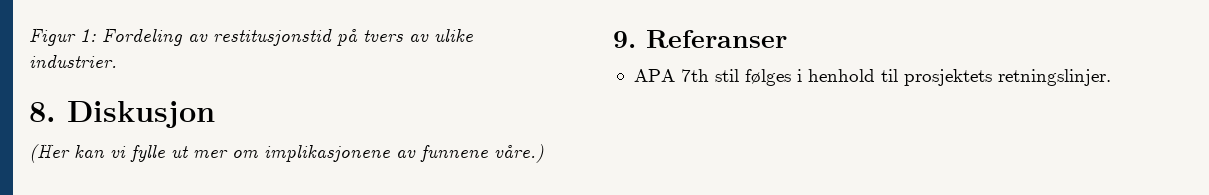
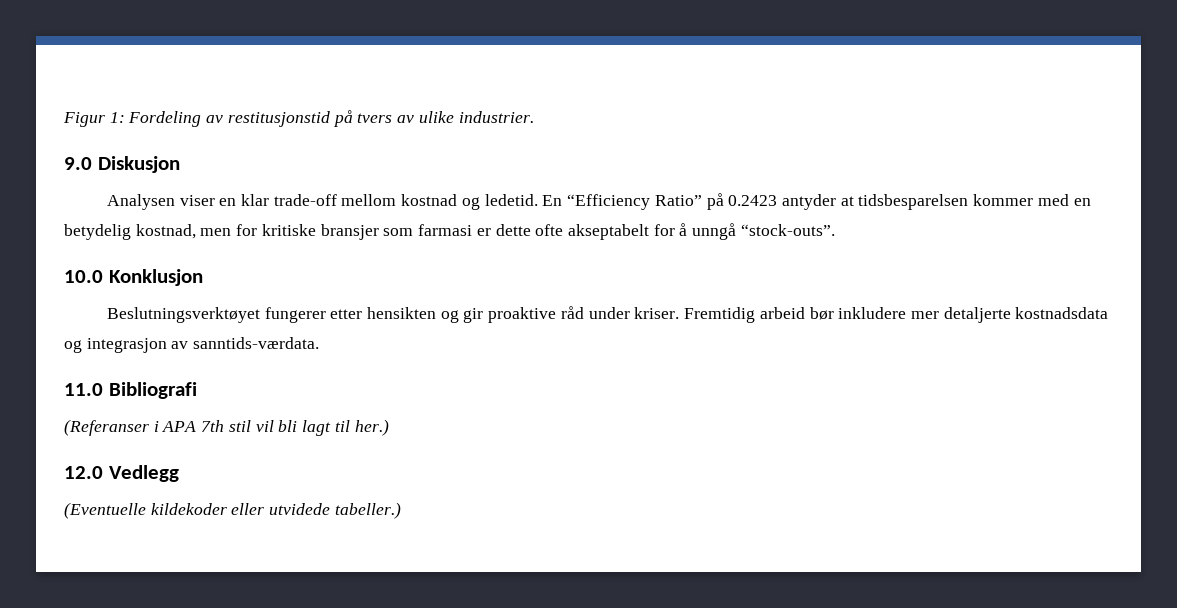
- 8. Diskusjon
+ 9.0 Diskusjon
- (Her kan vi fylle ut mer om implikasjonene av funnene våre.)
- 9. Referanser
- APA 7th stil følges i henhold til prosjektets retningslinjer.
+ Analysen viser en klar trade-off mellom kostnad og ledetid. En “Efficiency Ratio” på 0.2423 antyder at tidsbesparelsen kommer med en betydelig kostnad, men for kritiske bransjer som farmasi er dette ofte akseptabelt for å unngå “stock-outs”.
+ 10.0 Konklusjon
+ Beslutningsverktøyet fungerer etter hensikten og gir proaktive råd under kriser. Fremtidig arbeid bør inkludere mer detaljerte kostnadsdata og integrasjon av sanntids-værdata.
+ 11.0 Bibliografi
+ (Referanser i APA 7th stil vil bli lagt til her.)
+ 12.0 Vedlegg
+ (Eventuelle kildekoder eller utvidede tabeller.)

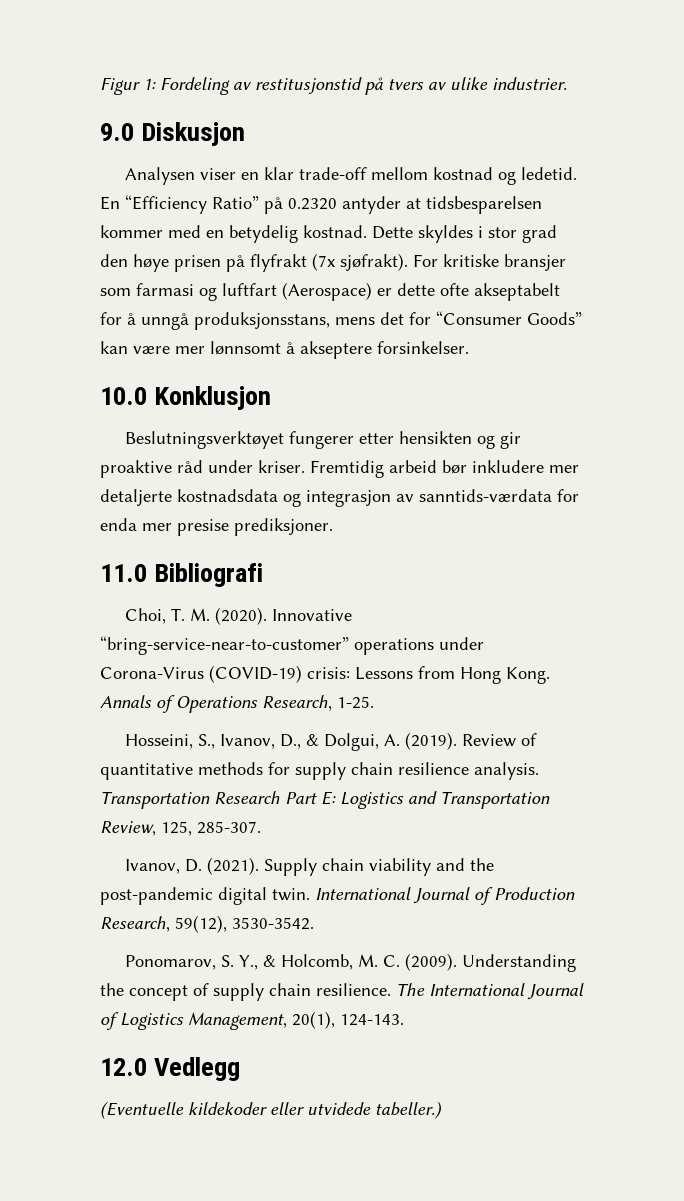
- En “Efficiency Ratio” på 0.2423 antyder at tidsbesparelsen kommer med en betydelig kostnad, men for kritiske bransjer som farmasi er dette ofte akseptabelt for å unngå “stock-outs”.
+ En “Efficiency Ratio” på 0.2320 antyder at tidsbesparelsen kommer med en betydelig kostnad. Dette skyldes i stor grad den høye prisen på flyfrakt (7x sjøfrakt). For kritiske bransjer som farmasi og luftfart (Aerospace) er dette ofte akseptabelt for å unngå produksjonsstans, mens det for “Consumer Goods” kan være mer lønnsomt å akseptere forsinkelser.
- Fremtidig arbeid bør inkludere mer detaljerte kostnadsdata og integrasjon av sanntids-værdata.
+ Fremtidig arbeid bør inkludere mer detaljerte kostnadsdata og integrasjon av sanntids-værdata for enda mer presise prediksjoner.
  11.0 Bibliografi
- (Referanser i APA 7th stil vil bli lagt til her.)
+ Choi, T. M. (2020). Innovative “bring-service-near-to-customer” operations under Corona-Virus (COVID-19) crisis: Lessons from Hong Kong. Annals of Operations Research, 1-25.
+ Hosseini, S., Ivanov, D., & Dolgui, A. (2019). Review of quantitative methods for supply chain resilience analysis. Transportation Research Part E: Logistics and Transportation Review, 125, 285-307.
+ Ivanov, D. (2021). Supply chain viability and the post-pandemic digital twin. International Journal of Production Research, 59(12), 3530-3542.
+ Ponomarov, S. Y., & Holcomb, M. C. (2009). Understanding the concept of supply chain resilience. The International Journal of Logistics Management, 20(1), 124-143.

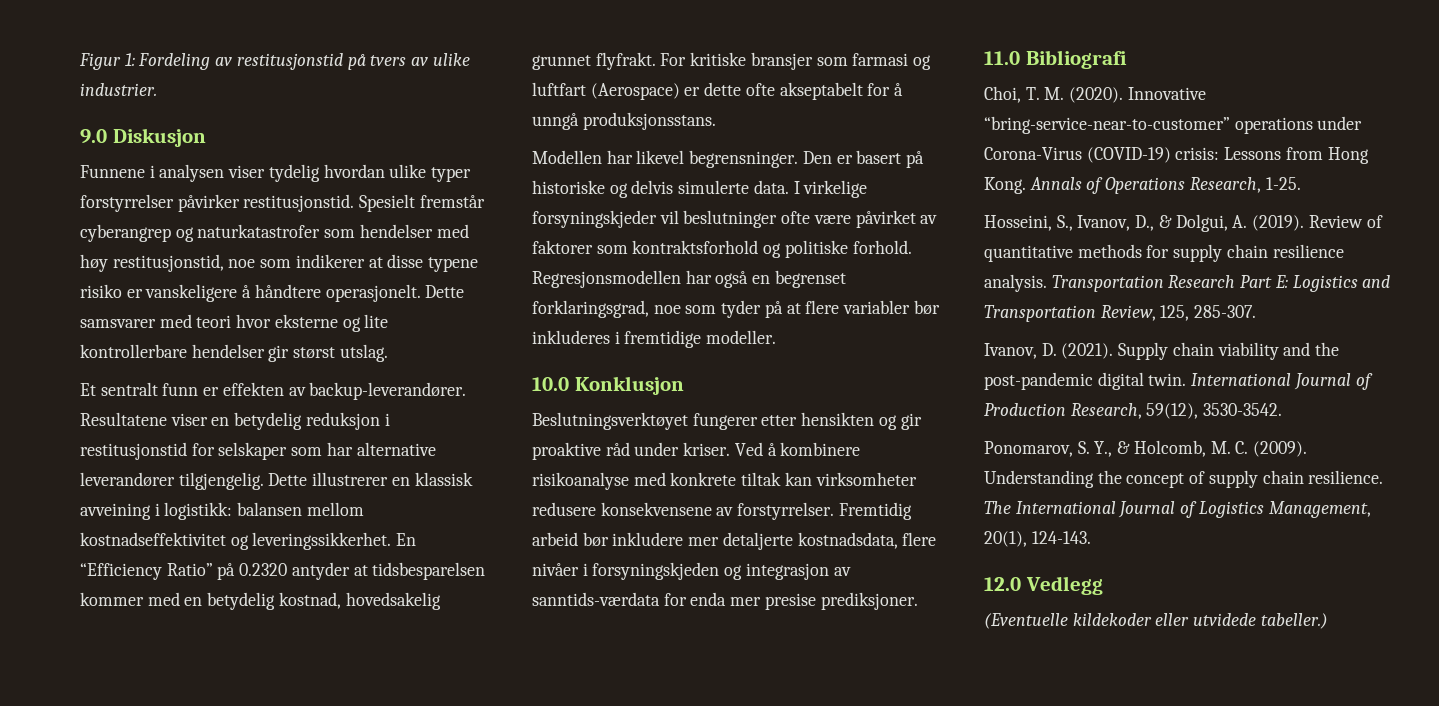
- Analysen viser en klar trade-off mellom kostnad og ledetid.
+ Funnene i analysen viser tydelig hvordan ulike typer forstyrrelser påvirker restitusjonstid. Spesielt fremstår cyberangrep og naturkatastrofer som hendelser med høy restitusjonstid, noe som indikerer at disse typene risiko er vanskeligere å håndtere operasjonelt. Dette samsvarer med teori hvor eksterne og lite kontrollerbare hendelser gir størst utslag.
+ Et sentralt funn er effekten av backup-leverandører. Resultatene viser en betydelig reduksjon i restitusjonstid for selskaper som har alternative leverandører tilgjengelig. Dette illustrerer en klassisk avveining i logistikk: balansen mellom kostnadseffektivitet og leveringssikkerhet.
- En “Efficiency Ratio” på 0.2320 antyder at tidsbesparelsen kommer med en betydelig kostnad. Dette skyldes i stor grad den høye prisen på flyfrakt (7x sjøfrakt).
+ En “Efficiency Ratio” på 0.2320 antyder at tidsbesparelsen kommer med en betydelig kostnad, hovedsakelig grunnet flyfrakt.
- For kritiske bransjer som farmasi og luftfart (Aerospace) er dette ofte akseptabelt for å unngå produksjonsstans, mens det for “Consumer Goods” kan være mer lønnsomt å akseptere forsinkelser.
+ For kritiske bransjer som farmasi og luftfart (Aerospace) er dette ofte akseptabelt for å unngå produksjonsstans.
+ Modellen har likevel begrensninger. Den er basert på historiske og delvis simulerte data. I virkelige forsyningskjeder vil beslutninger ofte være påvirket av faktorer som kontraktsforhold og politiske forhold. Regresjonsmodellen har også en begrenset forklaringsgrad, noe som tyder på at flere variabler bør inkluderes i fremtidige modeller.
+ Ved å kombinere risikoanalyse med konkrete tiltak kan virksomheter redusere konsekvensene av forstyrrelser.
- Fremtidig arbeid bør inkludere mer detaljerte kostnadsdata og integrasjon av sanntids-værdata for enda mer presise prediksjoner.
+ Fremtidig arbeid bør inkludere mer detaljerte kostnadsdata, flere nivåer i forsyningskjeden og integrasjon av sanntids-værdata for enda mer presise prediksjoner.

